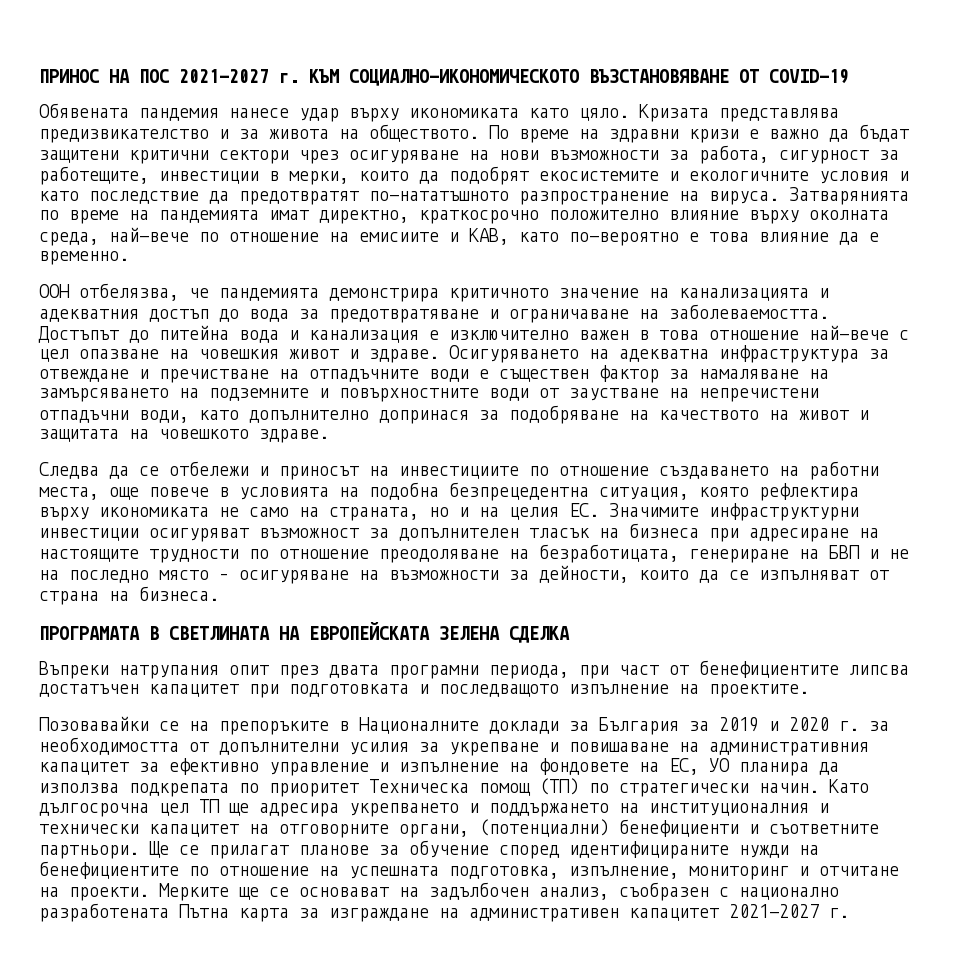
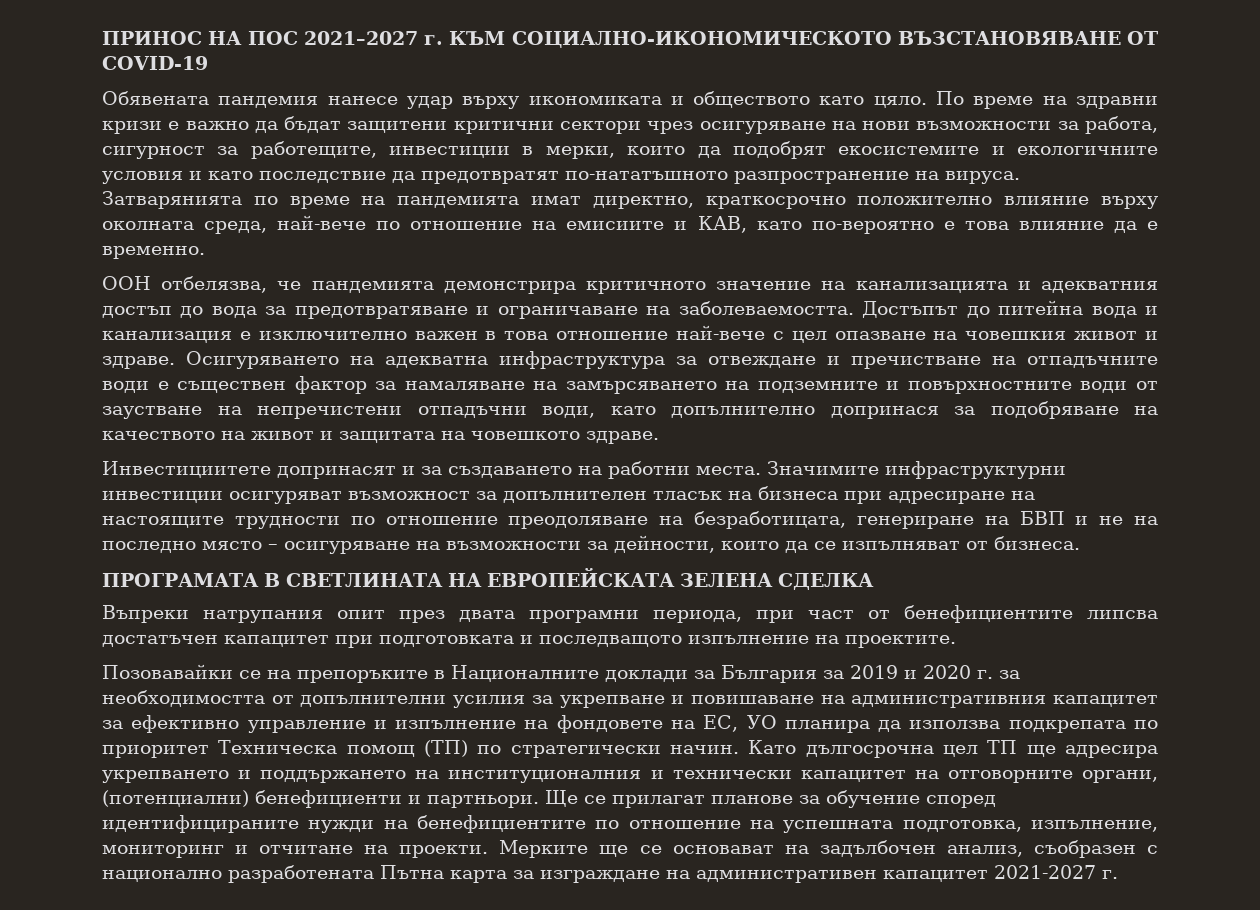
- Обявената пандемия нанесе удар върху икономиката като цяло. Кризата представлява предизвикателство и за живота на обществото.
+ Обявената пандемия нанесе удар върху икономиката и обществото като цяло.
- Следва да се отбележи и приносът на инвестициите по отношение създаването на работни места, още повече в условията на подобна безпрецедентна ситуация, която рефлектира върху икономиката не само на страната, но и на целия ЕС. Значимите инфраструктурни инвестиции осигуряват възможност за допълнителен тласък на бизнеса при адресиране на настоящите трудности по отношение преодоляване на безработицата, генериране на БВП и не на последно място – осигуряване на възможности за дейности, които да се изпълняват от страна на бизнеса.
+ Инвестициитете допринасят и за създаването на работни места. Значимите инфраструктурни инвестиции осигуряват възможност за допълнителен тласък на бизнеса при адресиране на настоящите трудности по отношение преодоляване на безработицата, генериране на БВП и не на последно място – осигуряване на възможности за дейности, които да се изпълняват от бизнеса.
- Като дългосрочна цел ТП ще адресира укрепването и поддържането на институционалния и технически капацитет на отговорните органи, (потенциални) бенефициенти и съответните партньори.
+ Като дългосрочна цел ТП ще адресира укрепването и поддържането на институционалния и технически капацитет на отговорните органи, (потенциални) бенефициенти и партньори.

